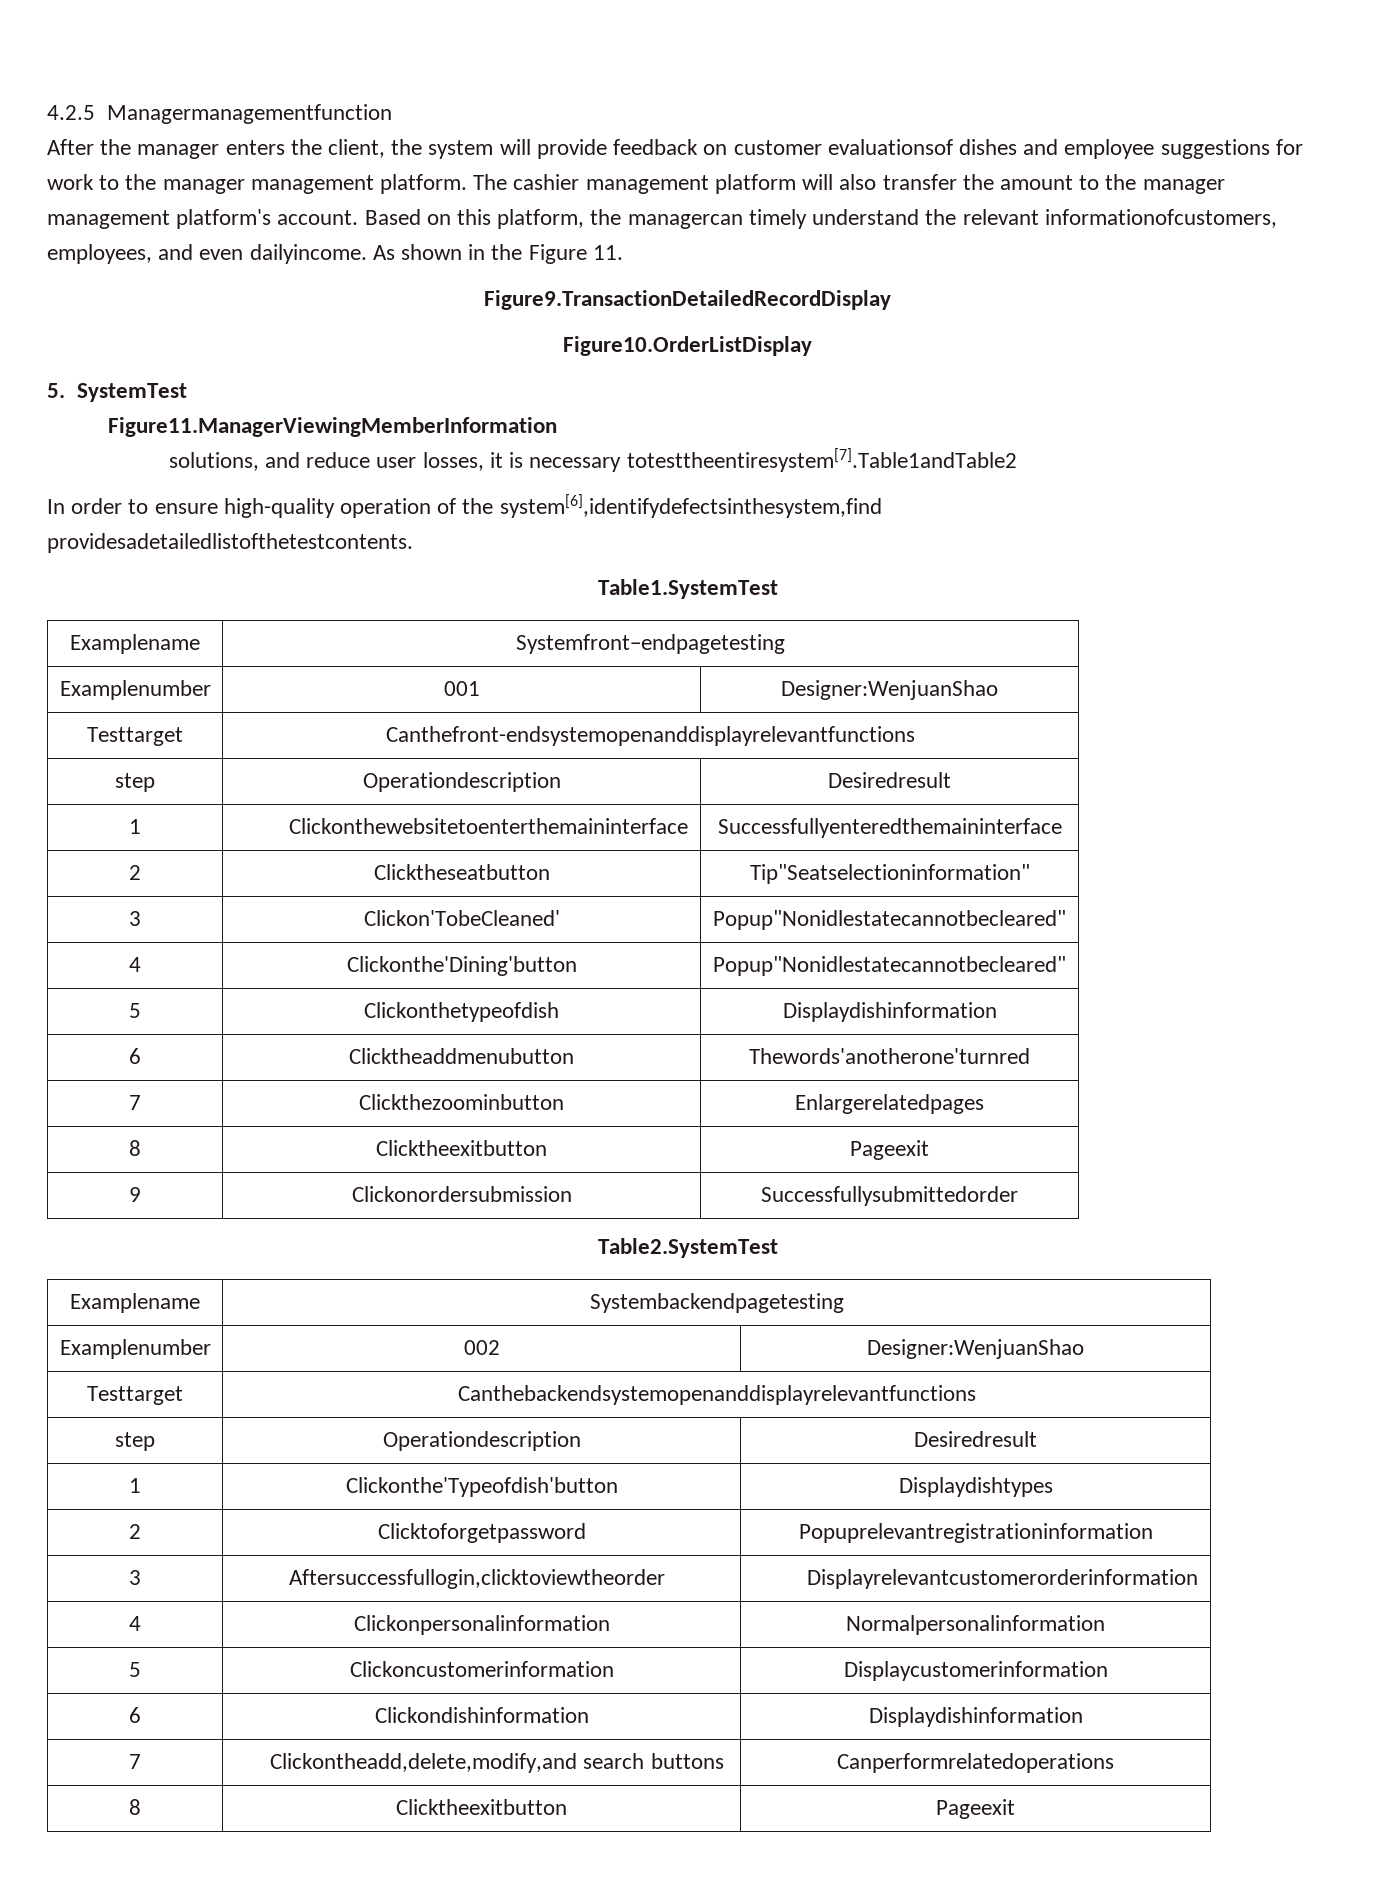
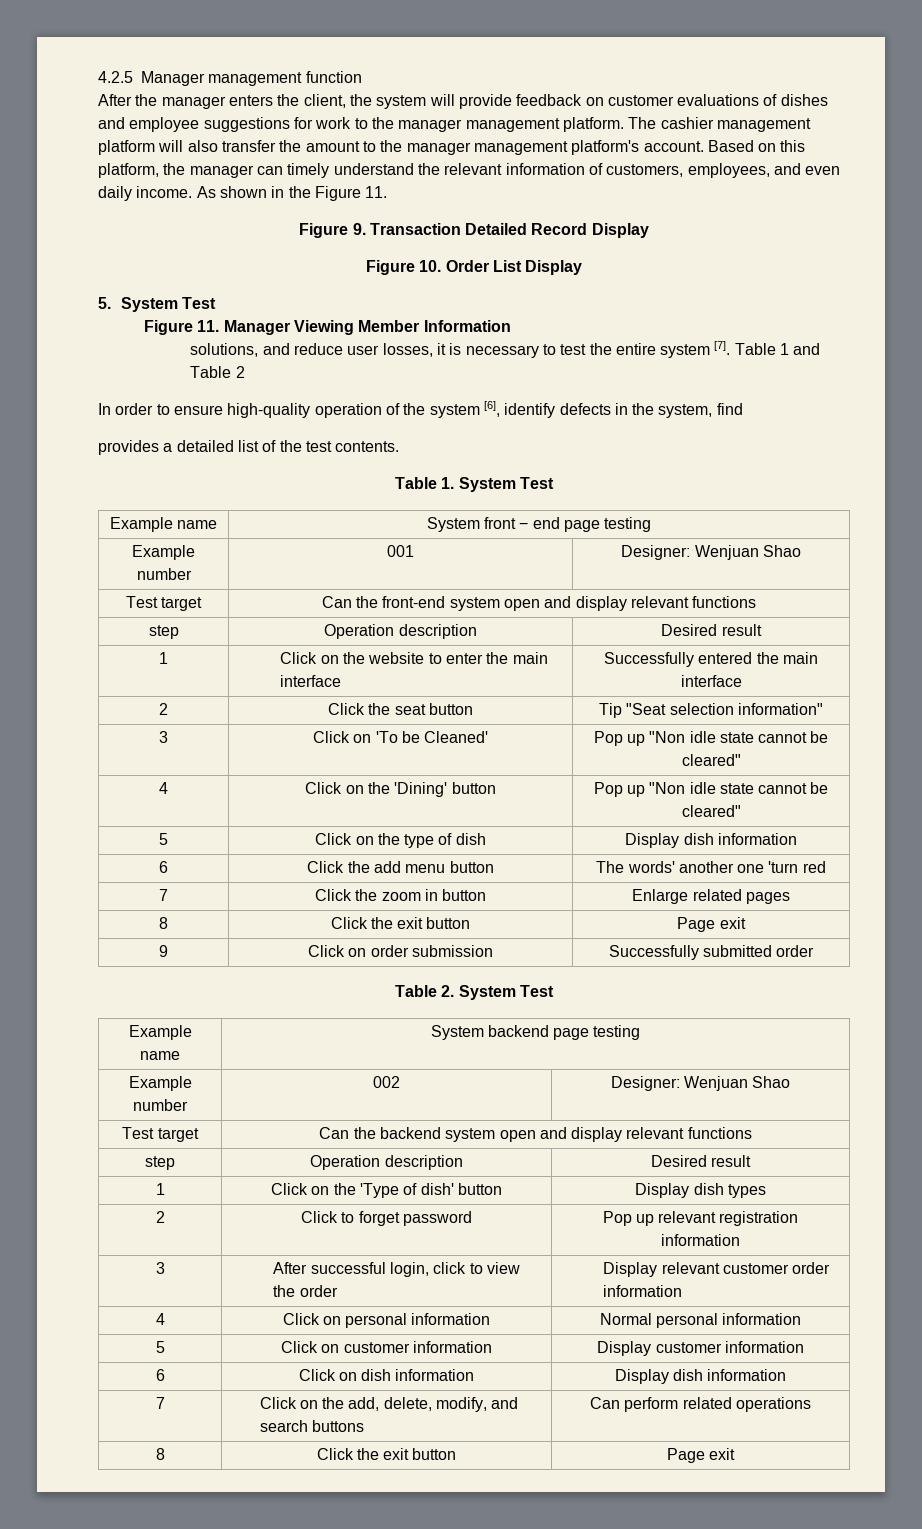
- 4.2.5 Managermanagementfunction
+ 4.2.5 Manager management function
- After the manager enters the client, the system will provide feedback on customer evaluationsof dishes and employee suggestions for work to the manager management platform.
+ After the manager enters the client, the system will provide feedback on customer evaluations of dishes and employee suggestions for work to the manager management platform.
- Based on this platform, the managercan timely understand the relevant informationofcustomers, employees, and even dailyincome.
+ Based on this platform, the manager can timely understand the relevant information of customers, employees, and even daily income.
- Figure9.TransactionDetailedRecordDisplay
- Figure10.OrderListDisplay
- 5. SystemTest
- Figure11.ManagerViewingMemberInformation
+ Figure 9. Transaction Detailed Record Display
+ Figure 10. Order List Display
+ 5. System Test
+ Figure 11. Manager Viewing Member Information
- solutions, and reduce user losses, it is necessary totesttheentiresystem[7].Table1andTable2
+ solutions, and reduce user losses, it is necessary to test the entire system [7]. Table 1 and Table 2
- In order to ensure high-quality operation of the system[6],identifydefectsinthesystem,find
- providesadetailedlistofthetestcontents.
- Table1.SystemTest
- Examplename | Systemfront−endpagetesting
- Examplenumber | 001 | Designer:WenjuanShao
- Testtarget | Canthefront-endsystemopenanddisplayrelevantfunctions
- step | Operationdescription | Desiredresult
- 1 | Clickonthewebsitetoenterthemaininterface | Successfullyenteredthemaininterface
- 2 | Clicktheseatbutton | Tip"Seatselectioninformation"
- 3 | Clickon'TobeCleaned' | Popup"Nonidlestatecannotbecleared"
- 4 | Clickonthe'Dining'button | Popup"Nonidlestatecannotbecleared"
- 5 | Clickonthetypeofdish | Displaydishinformation
- 6 | Clicktheaddmenubutton | Thewords'anotherone'turnred
- 7 | Clickthezoominbutton | Enlargerelatedpages
- 8 | Clicktheexitbutton | Pageexit
- 9 | Clickonordersubmission | Successfullysubmittedorder
- Table2.SystemTest
- Examplename | Systembackendpagetesting
- Examplenumber | 002 | Designer:WenjuanShao
- Testtarget | Canthebackendsystemopenanddisplayrelevantfunctions
- step | Operationdescription | Desiredresult
- 1 | Clickonthe'Typeofdish'button | Displaydishtypes
- 2 | Clicktoforgetpassword | Popuprelevantregistrationinformation
- 3 | Aftersuccessfullogin,clicktoviewtheorder | Displayrelevantcustomerorderinformation
- 4 | Clickonpersonalinformation | Normalpersonalinformation
- 5 | Clickoncustomerinformation | Displaycustomerinformation
- 6 | Clickondishinformation | Displaydishinformation
- 7 | Clickontheadd,delete,modify,and search buttons | Canperformrelatedoperations
- 8 | Clicktheexitbutton | Pageexit
+ In order to ensure high-quality operation of the system [6], identify defects in the system, find
+ provides a detailed list of the test contents.
+ Table 1. System Test
+ Example name | System front − end page testing
+ Example number | 001 | Designer: Wenjuan Shao
+ Test target | Can the front-end system open and display relevant functions
+ step | Operation description | Desired result
+ 1 | Click on the website to enter the main interface | Successfully entered the main interface
+ 2 | Click the seat button | Tip "Seat selection information"
+ 3 | Click on 'To be Cleaned' | Pop up "Non idle state cannot be cleared"
+ 4 | Click on the 'Dining' button | Pop up "Non idle state cannot be cleared"
+ 5 | Click on the type of dish | Display dish information
+ 6 | Click the add menu button | The words' another one 'turn red
+ 7 | Click the zoom in button | Enlarge related pages
+ 8 | Click the exit button | Page exit
+ 9 | Click on order submission | Successfully submitted order
+ Table 2. System Test
+ Example name | System backend page testing
+ Example number | 002 | Designer: Wenjuan Shao
+ Test target | Can the backend system open and display relevant functions
+ step | Operation description | Desired result
+ 1 | Click on the 'Type of dish' button | Display dish types
+ 2 | Click to forget password | Pop up relevant registration information
+ 3 | After successful login, click to view the order | Display relevant customer order information
+ 4 | Click on personal information | Normal personal information
+ 5 | Click on customer information | Display customer information
+ 6 | Click on dish information | Display dish information
+ 7 | Click on the add, delete, modify, and search buttons | Can perform related operations
+ 8 | Click the exit button | Page exit

